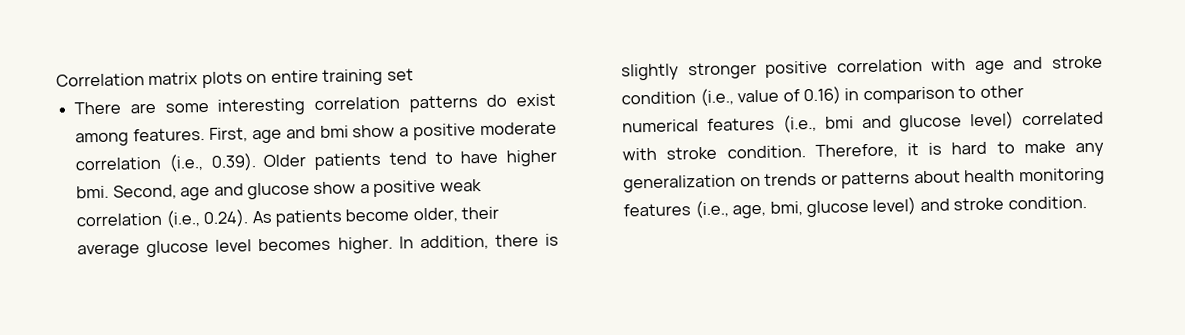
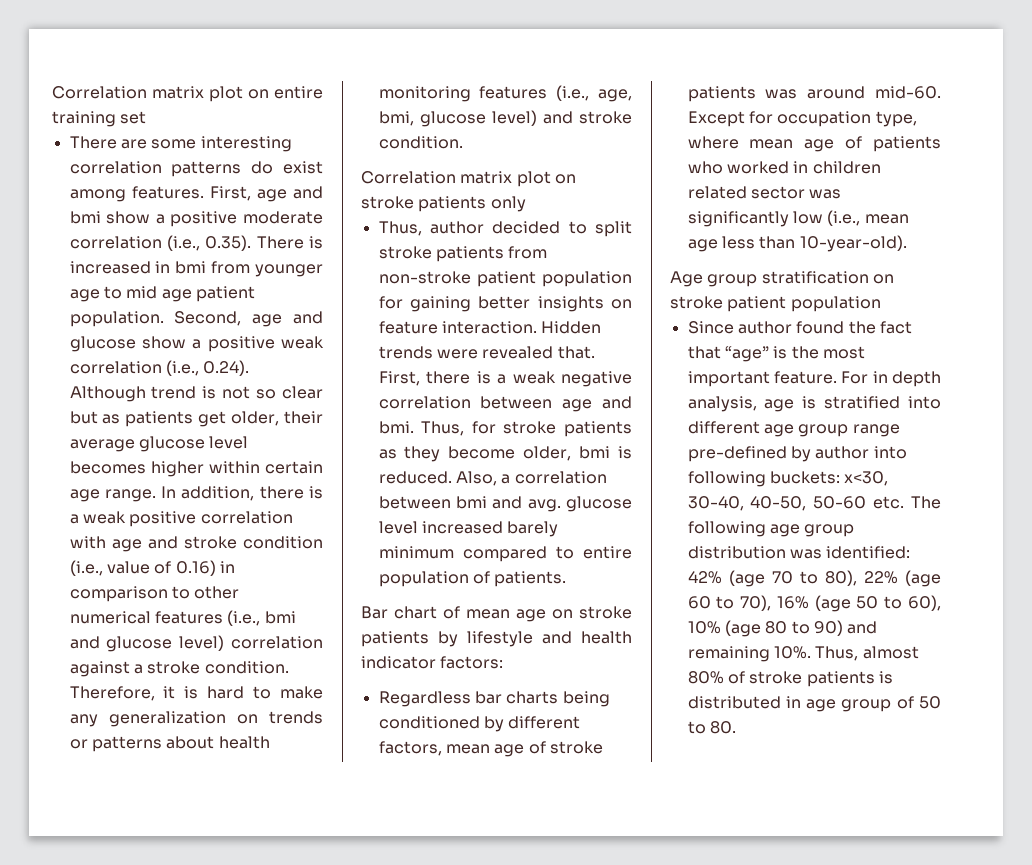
- Correlation matrix plots on entire training set
+ Correlation matrix plot on entire training set
- First, age and bmi show a positive moderate correlation (i.e., 0.39). Older patients tend to have higher bmi.
+ First, age and bmi show a positive moderate correlation (i.e., 0.35). There is increased in bmi from younger age to mid age patient population.
- Second, age and glucose show a positive weak correlation (i.e., 0.24). As patients become older, their average glucose level becomes higher.
+ Second, age and glucose show a positive weak correlation (i.e., 0.24). Although trend is not so clear but as patients get older, their average glucose level becomes higher within certain age range.
- In addition, there is slightly stronger positive correlation with age and stroke condition (i.e., value of 0.16) in comparison to other numerical features (i.e., bmi and glucose level) correlated with stroke condition.
+ In addition, there is a weak positive correlation with age and stroke condition (i.e., value of 0.16) in comparison to other numerical features (i.e., bmi and glucose level) correlation against a stroke condition.
+ Correlation matrix plot on stroke patients only
+ Thus, author decided to split stroke patients from non-stroke patient population for gaining better insights on feature interaction. Hidden trends were revealed that. First, there is a weak negative correlation between age and bmi. Thus, for stroke patients as they become older, bmi is reduced. Also, a correlation between bmi and avg. glucose level increased barely minimum compared to entire population of patients.
+ Bar chart of mean age on stroke patients by lifestyle and health indicator factors:
+ Regardless bar charts being conditioned by different factors, mean age of stroke patients was around mid-60. Except for occupation type, where mean age of patients who worked in children related sector was significantly low (i.e., mean age less than 10-year-old).
+ Age group stratification on stroke patient population
+ Since author found the fact that “age” is the most important feature. For in depth analysis, age is stratified into different age group range pre-defined by author into following buckets: x<30, 30-40, 40-50, 50-60 etc. The following age group distribution was identified: 42% (age 70 to 80), 22% (age 60 to 70), 16% (age 50 to 60), 10% (age 80 to 90) and remaining 10%. Thus, almost 80% of stroke patients is distributed in age group of 50 to 80.

